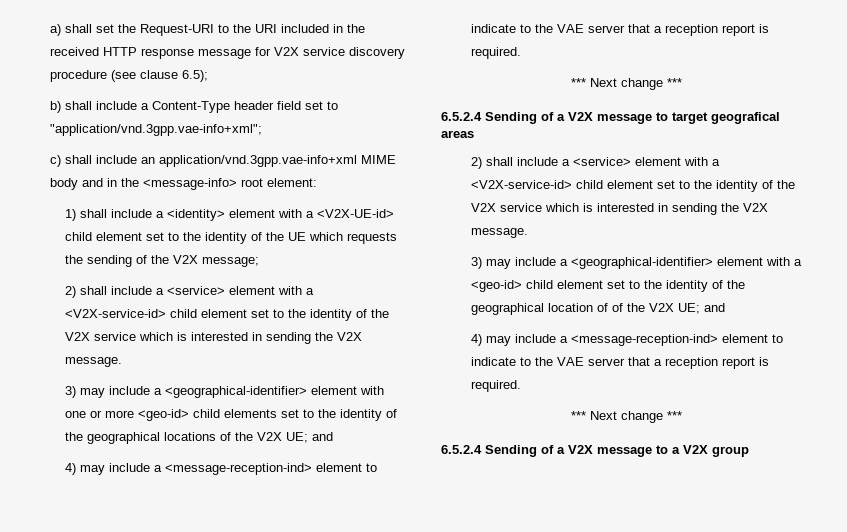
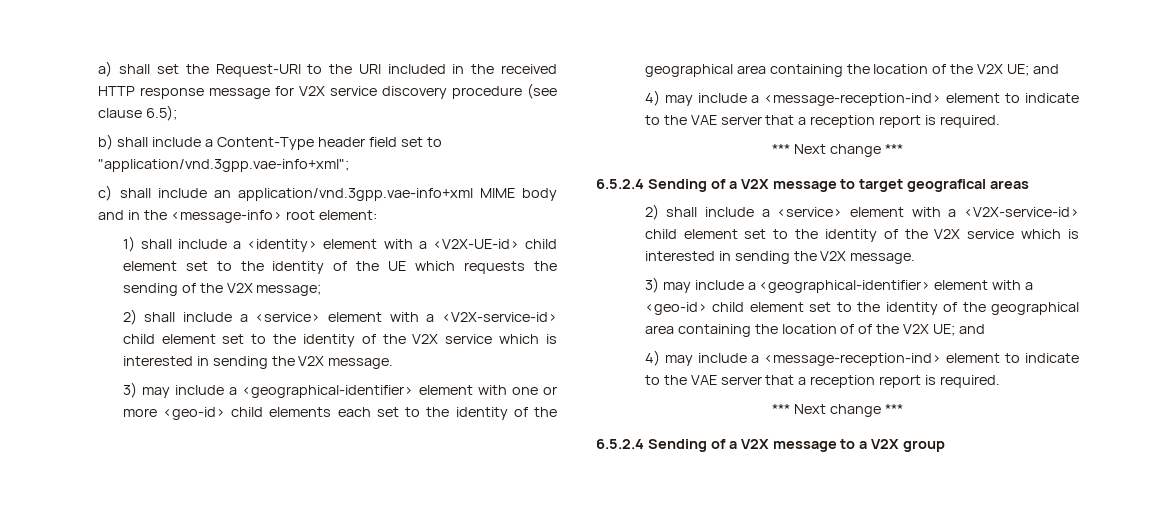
- 3) may include a <geographical-identifier> element with one or more <geo-id> child elements set to the identity of the geographical locations of the V2X UE; and
+ 3) may include a <geographical-identifier> element with one or more <geo-id> child elements each set to the identity of the geographical area containing the location of the V2X UE; and
- 3) may include a <geographical-identifier> element with a <geo-id> child element set to the identity of the geographical location of of the V2X UE; and
+ 3) may include a <geographical-identifier> element with a <geo-id> child element set to the identity of the geographical area containing the location of of the V2X UE; and

